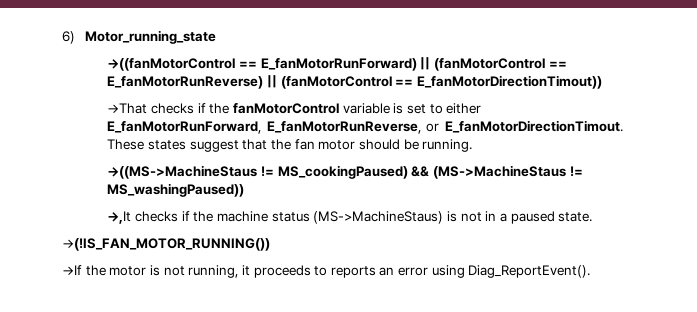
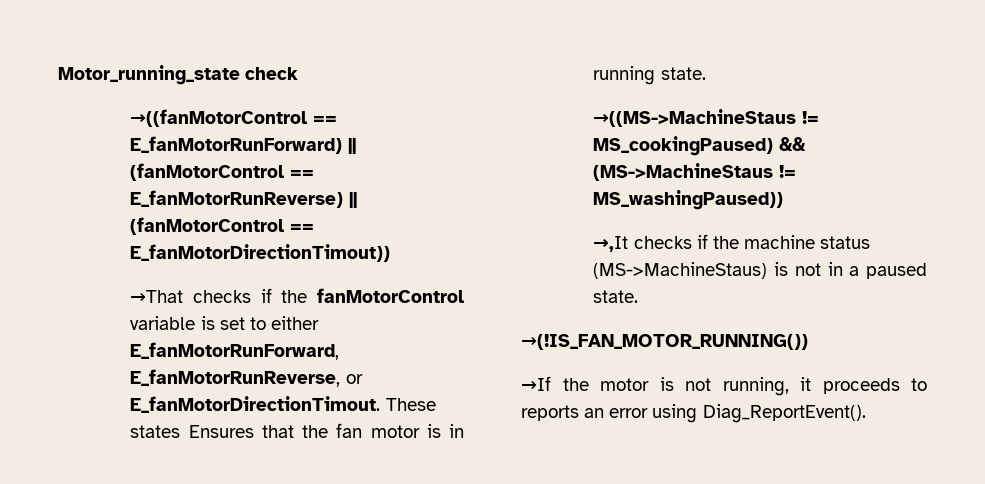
- 6) Motor_running_state
+ Motor_running_state check
- These states suggest that the fan motor should be running.
+ These states Ensures that the fan motor is in running state.

